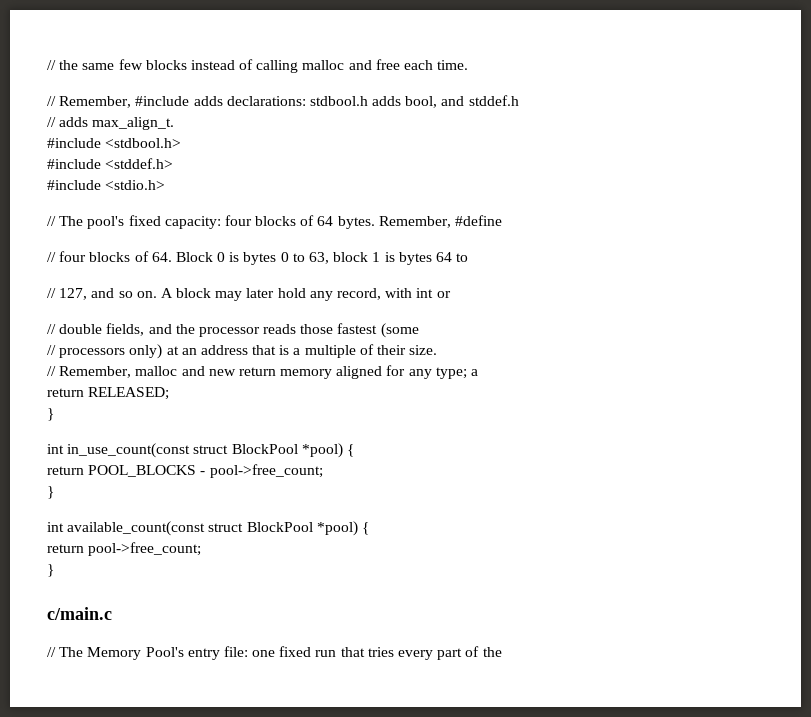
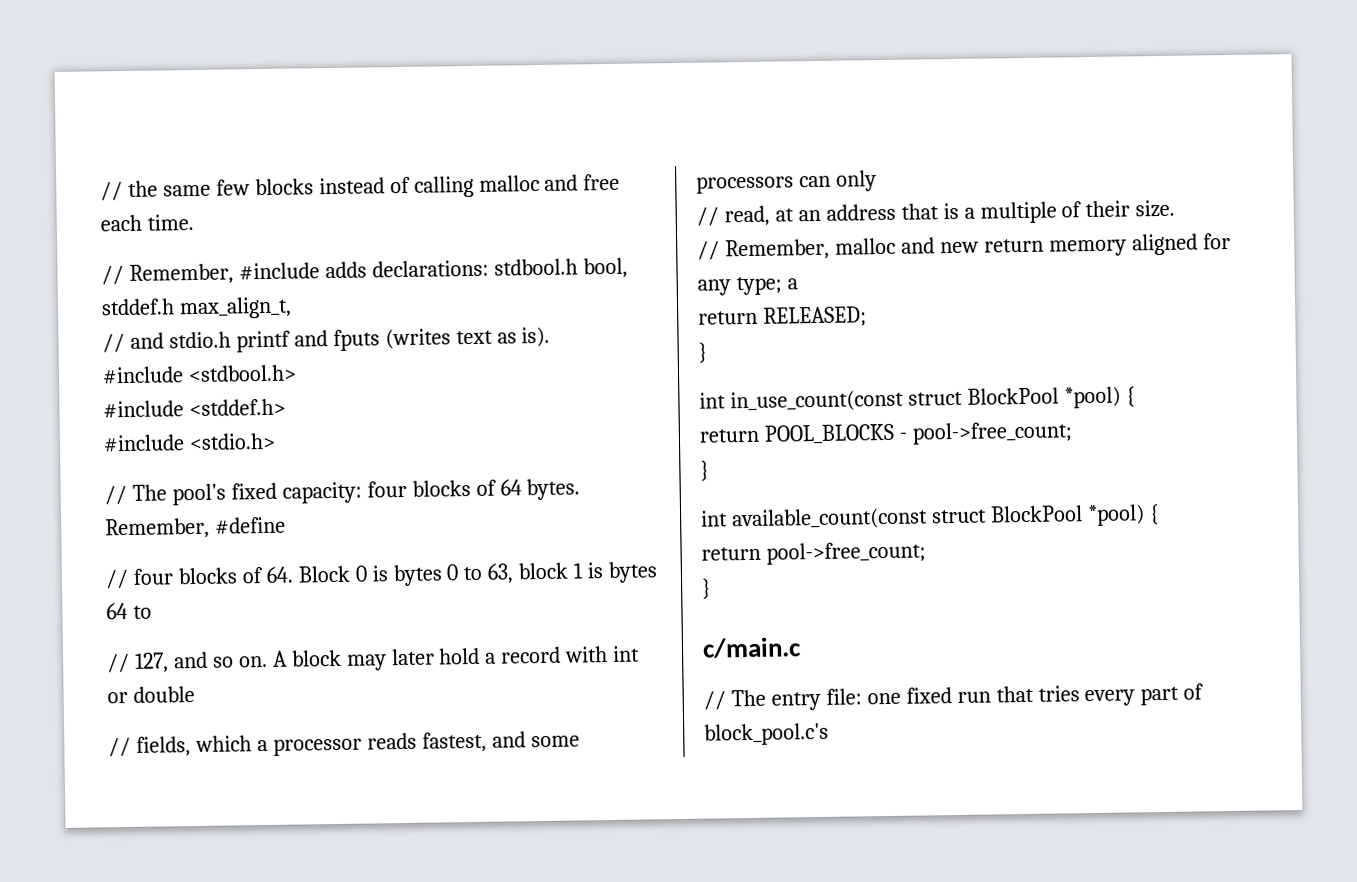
- // Remember, #include adds declarations: stdbool.h adds bool, and stddef.h
- // adds max_align_t.
+ // Remember, #include adds declarations: stdbool.h bool, stddef.h max_align_t,
+ // and stdio.h printf and fputs (writes text as is).
- A block may later hold any record, with int or
- // double fields, and the processor reads those fastest (some
- // processors only) at an address that is a multiple of their size.
+ A block may later hold a record with int or double
+ // fields, which a processor reads fastest, and some processors can only
+ // read, at an address that is a multiple of their size.
- // The Memory Pool's entry file: one fixed run that tries every part of the
+ // The entry file: one fixed run that tries every part of block_pool.c's

